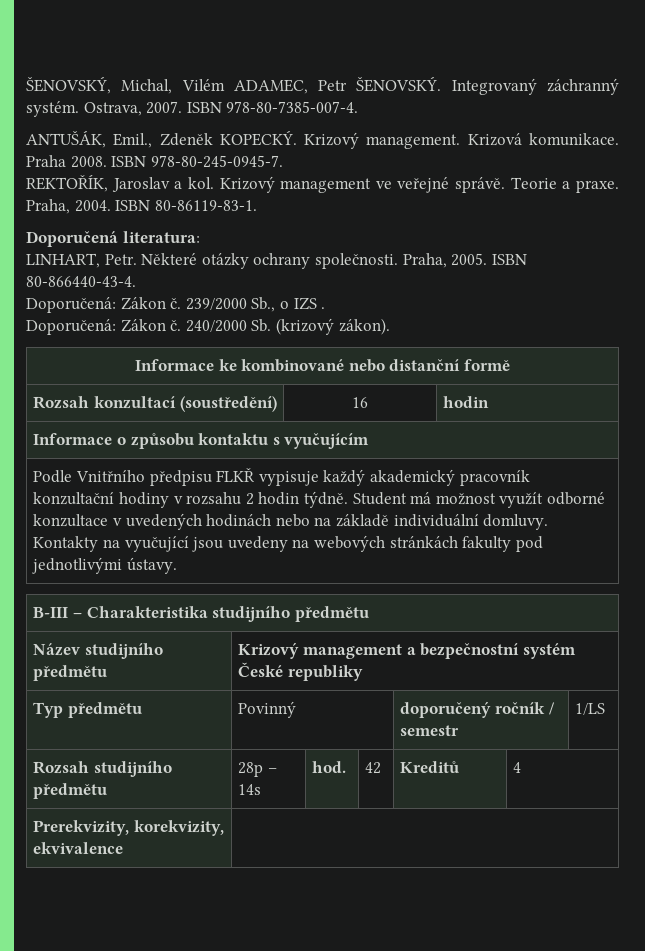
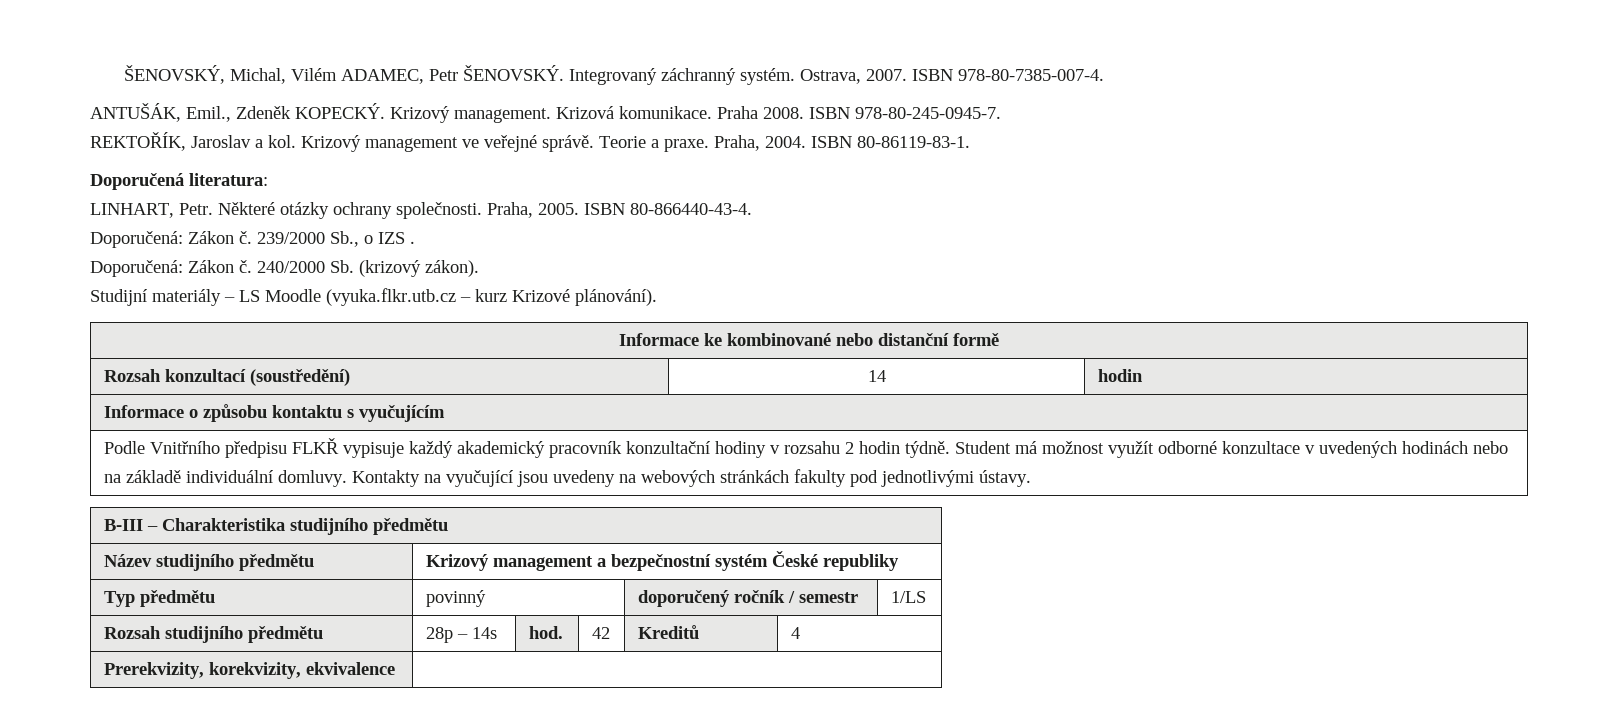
+ Studijní materiály – LS Moodle (vyuka.flkr.utb.cz – kurz Krizové plánování).
- Rozsah konzultací (soustředění) | 16 | hodin
+ Rozsah konzultací (soustředění) | 14 | hodin
- Typ předmětu | Povinný | doporučený ročník / semestr | 1/LS
+ Typ předmětu | povinný | doporučený ročník / semestr | 1/LS

